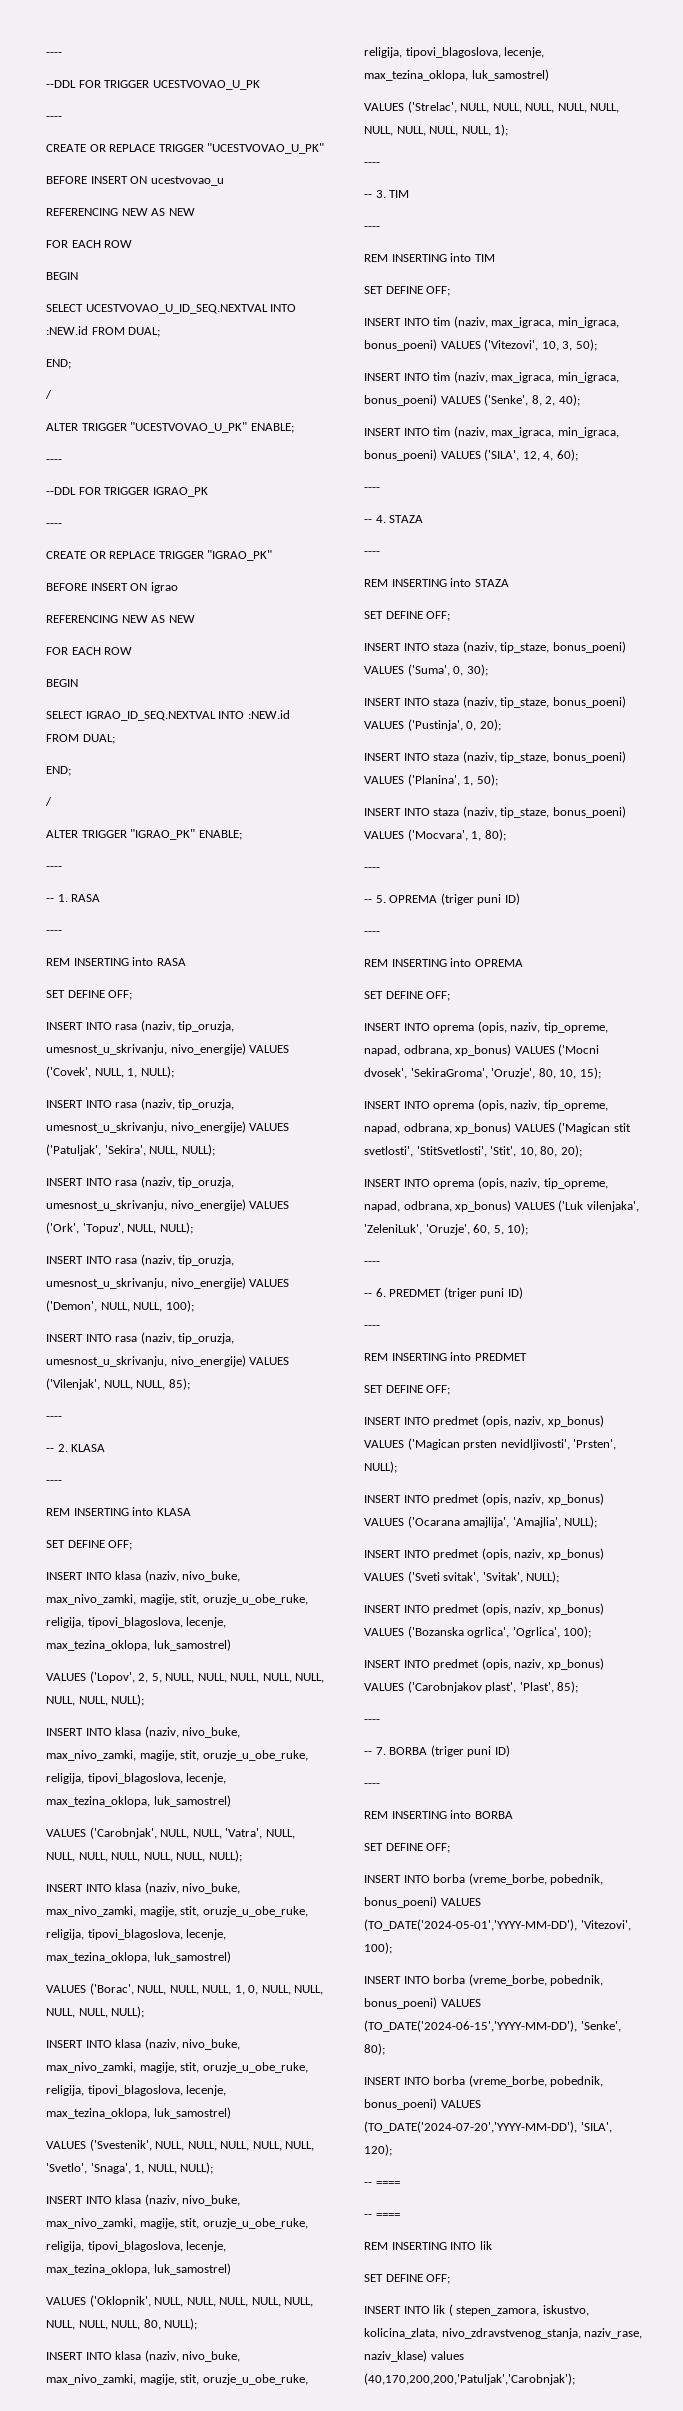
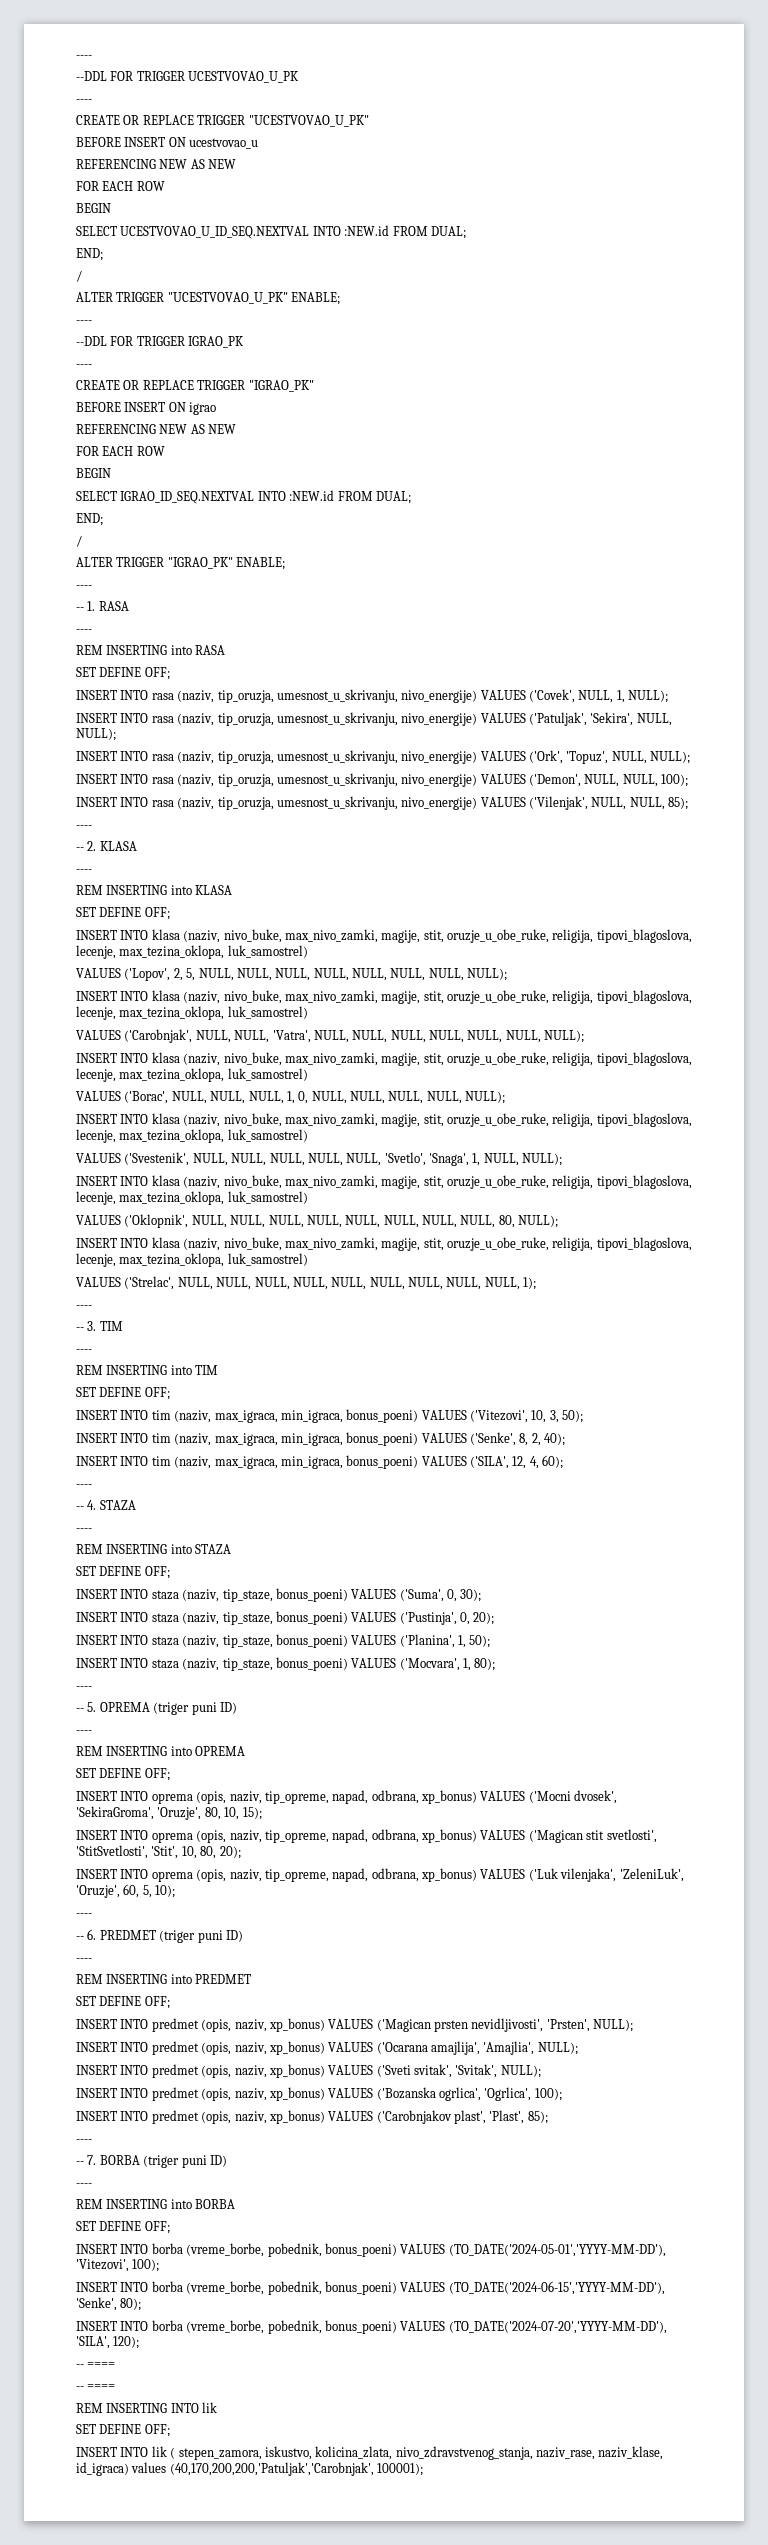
- INSERT INTO lik ( stepen_zamora, iskustvo, kolicina_zlata, nivo_zdravstvenog_stanja, naziv_rase, naziv_klase) values (40,170,200,200,'Patuljak','Carobnjak');
+ INSERT INTO lik ( stepen_zamora, iskustvo, kolicina_zlata, nivo_zdravstvenog_stanja, naziv_rase, naziv_klase, id_igraca) values (40,170,200,200,'Patuljak','Carobnjak', 100001);

